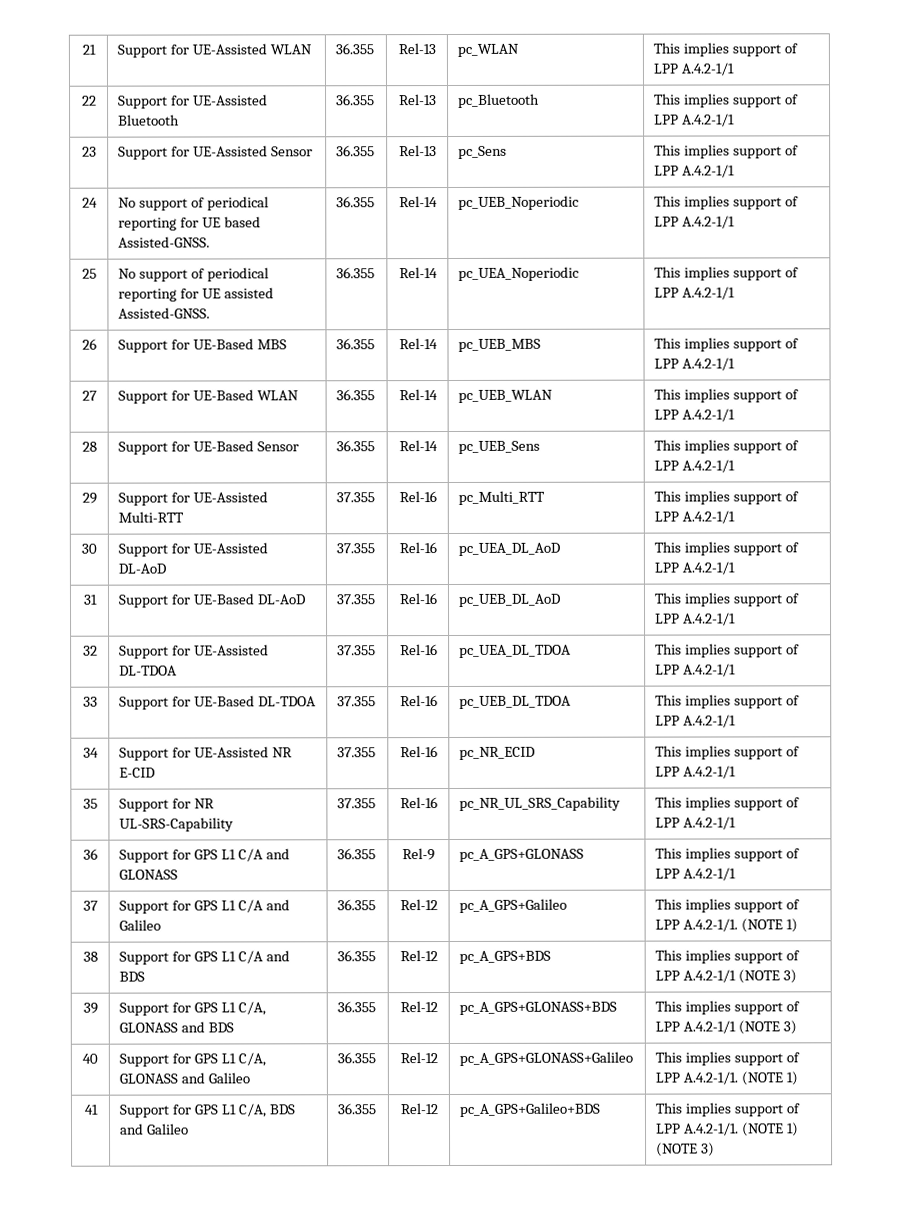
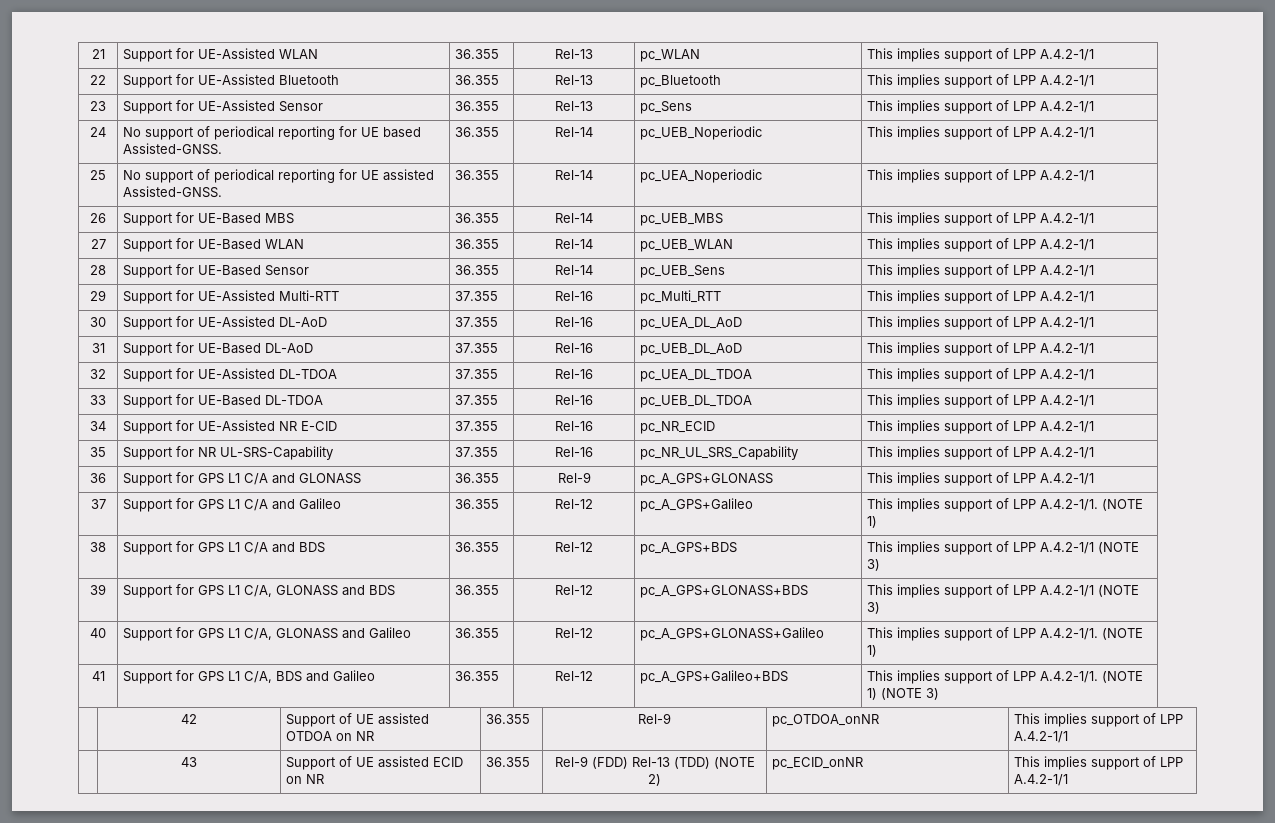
+ | 42 | Support of UE assisted OTDOA on NR | 36.355 | Rel-9 | pc_OTDOA_onNR | This implies support of LPP A.4.2-1/1
+ | 43 | Support of UE assisted ECID on NR | 36.355 | Rel-9 (FDD) Rel-13 (TDD) (NOTE 2) | pc_ECID_onNR | This implies support of LPP A.4.2-1/1

